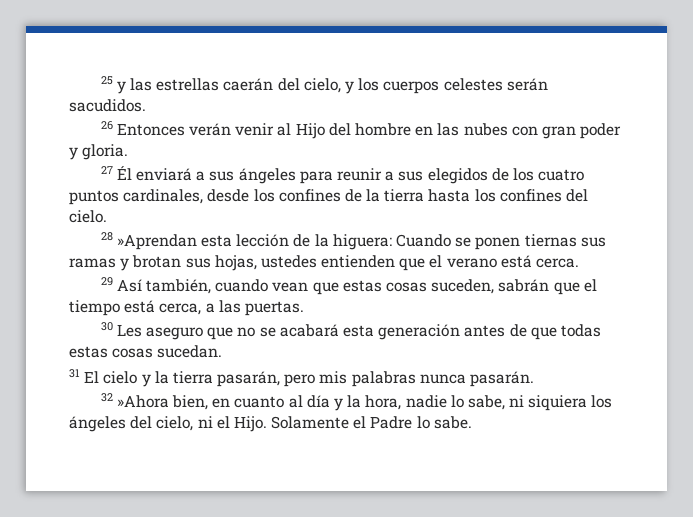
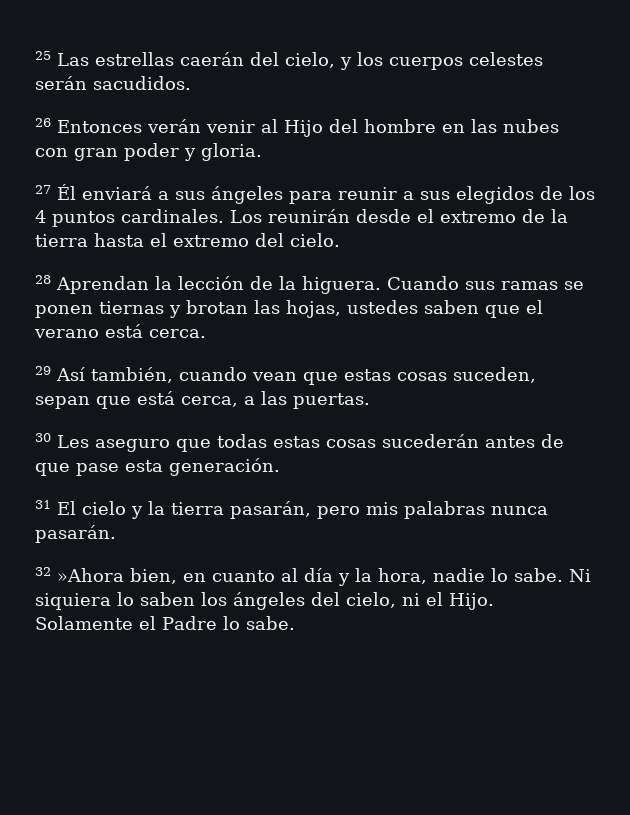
- 25 y las estrellas caerán del cielo, y los cuerpos celestes serán sacudidos.
+ 25 Las estrellas caerán del cielo, y los cuerpos celestes serán sacudidos.
- 27 Él enviará a sus ángeles para reunir a sus elegidos de los cuatro puntos cardinales, desde los confines de la tierra hasta los confines del cielo.
+ 27 Él enviará a sus ángeles para reunir a sus elegidos de los 4 puntos cardinales. Los reunirán desde el extremo de la tierra hasta el extremo del cielo.
- 28 »Aprendan esta lección de la higuera: Cuando se ponen tiernas sus ramas y brotan sus hojas, ustedes entienden que el verano está cerca.
+ 28 Aprendan la lección de la higuera. Cuando sus ramas se ponen tiernas y brotan las hojas, ustedes saben que el verano está cerca.
- 29 Así también, cuando vean que estas cosas suceden, sabrán que el tiempo está cerca, a las puertas.
+ 29 Así también, cuando vean que estas cosas suceden, sepan que está cerca, a las puertas.
- 30 Les aseguro que no se acabará esta generación antes de que todas estas cosas sucedan.
+ 30 Les aseguro que todas estas cosas sucederán antes de que pase esta generación.
- 32 »Ahora bien, en cuanto al día y la hora, nadie lo sabe, ni siquiera los ángeles del cielo, ni el Hijo.
+ 32 »Ahora bien, en cuanto al día y la hora, nadie lo sabe. Ni siquiera lo saben los ángeles del cielo, ni el Hijo.

